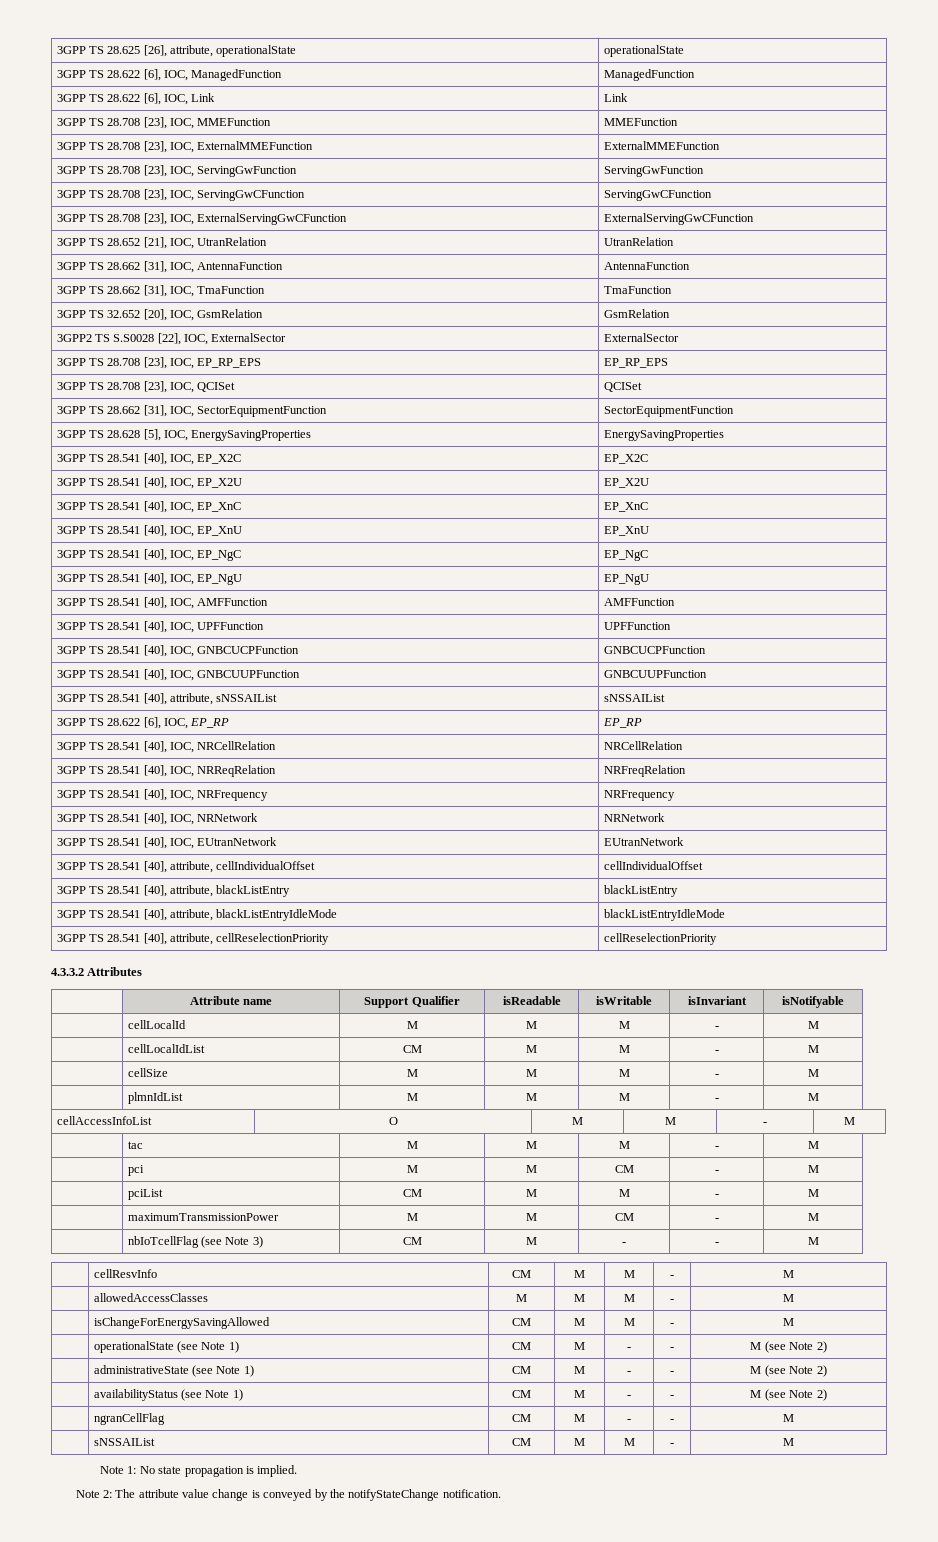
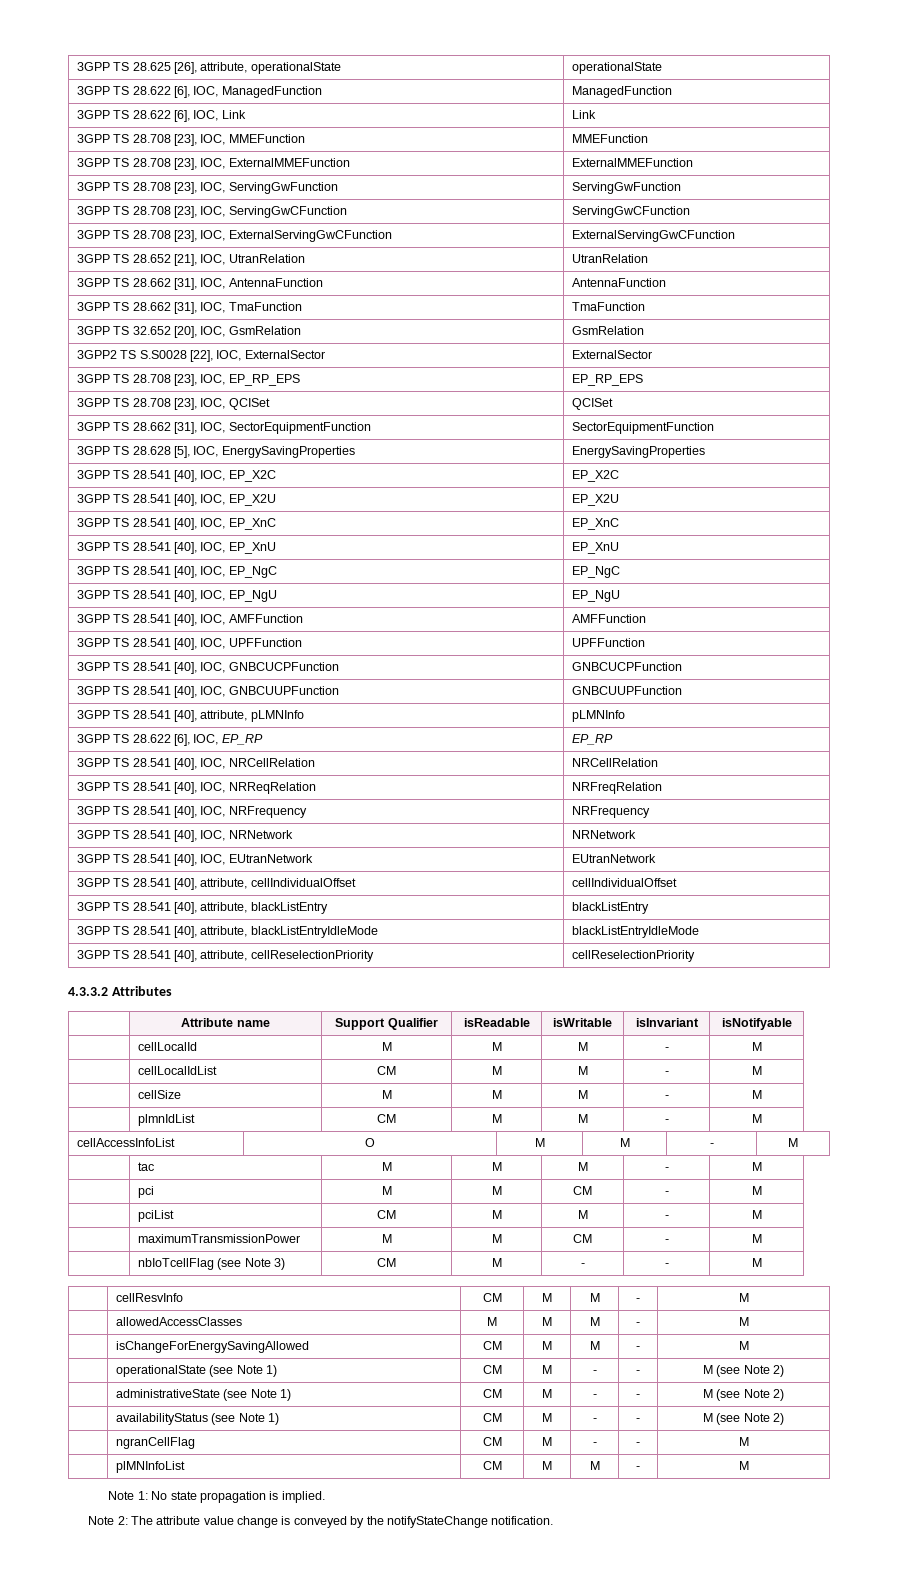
- 3GPP TS 28.541 [40], attribute, sNSSAIList | sNSSAIList
+ 3GPP TS 28.541 [40], attribute, pLMNInfo | pLMNInfo
- | plmnIdList | M | M | M | - | M
+ | plmnIdList | CM | M | M | - | M
- | sNSSAIList | CM | M | M | - | M
+ | plMNInfoList | CM | M | M | - | M

